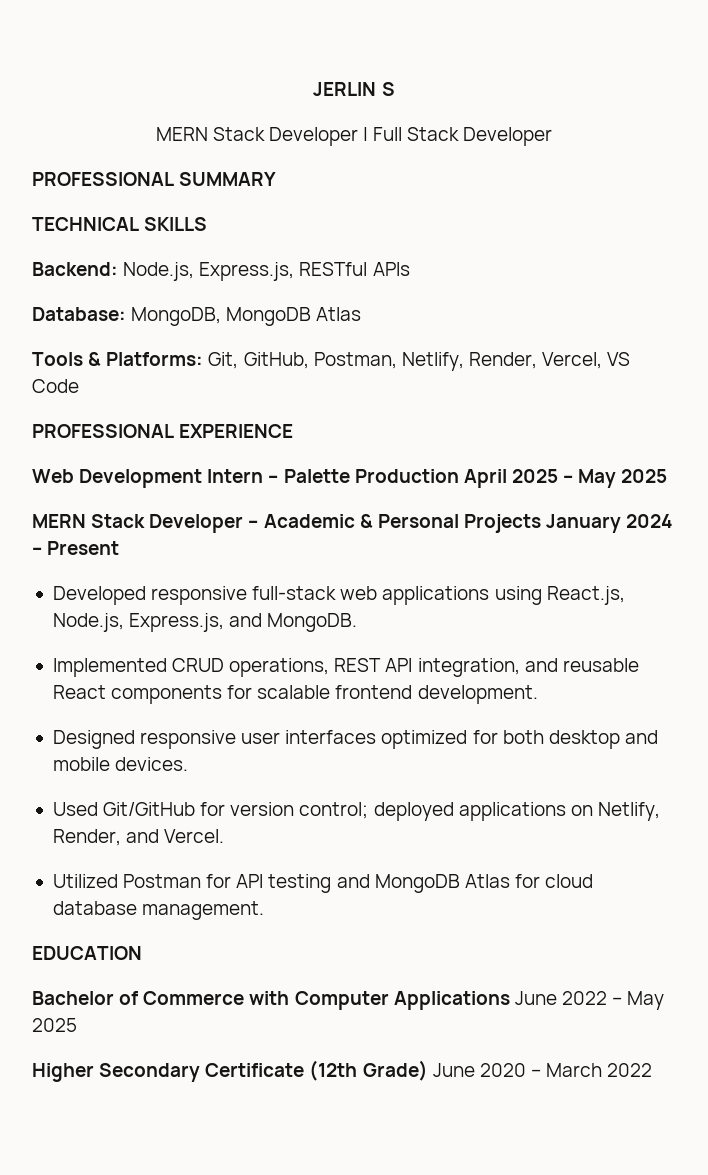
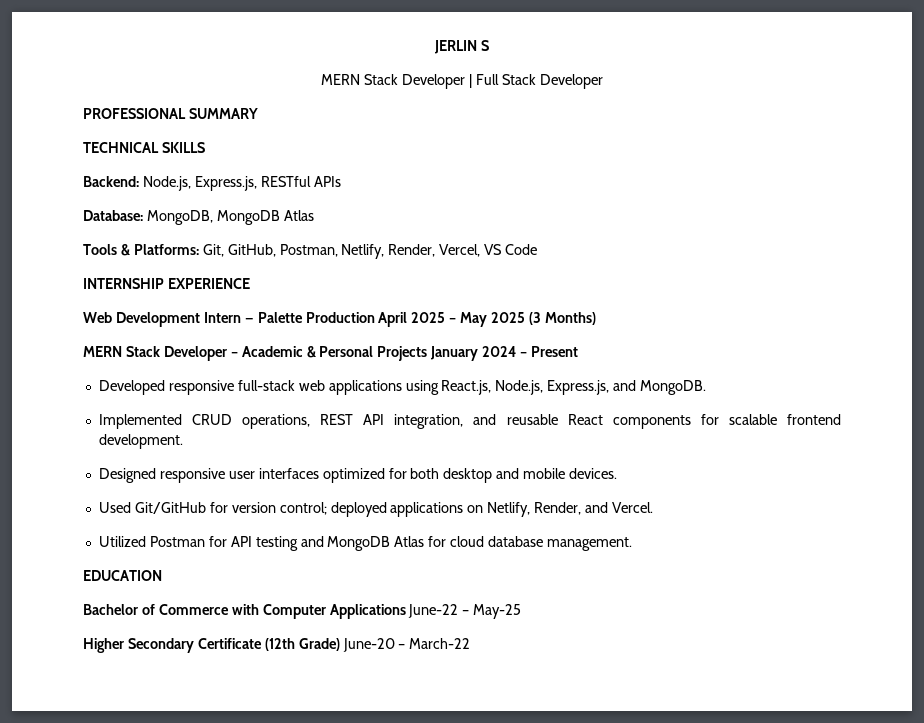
- PROFESSIONAL EXPERIENCE
+ INTERNSHIP EXPERIENCE
- Web Development Intern – Palette Production April 2025 – May 2025
+ Web Development Intern — Palette Production April 2025 – May 2025 (3 Months)
- Bachelor of Commerce with Computer Applications June 2022 – May 2025
+ Bachelor of Commerce with Computer Applications June-22 – May-25
- Higher Secondary Certificate (12th Grade) June 2020 – March 2022
+ Higher Secondary Certificate (12th Grade) June-20 – March-22

